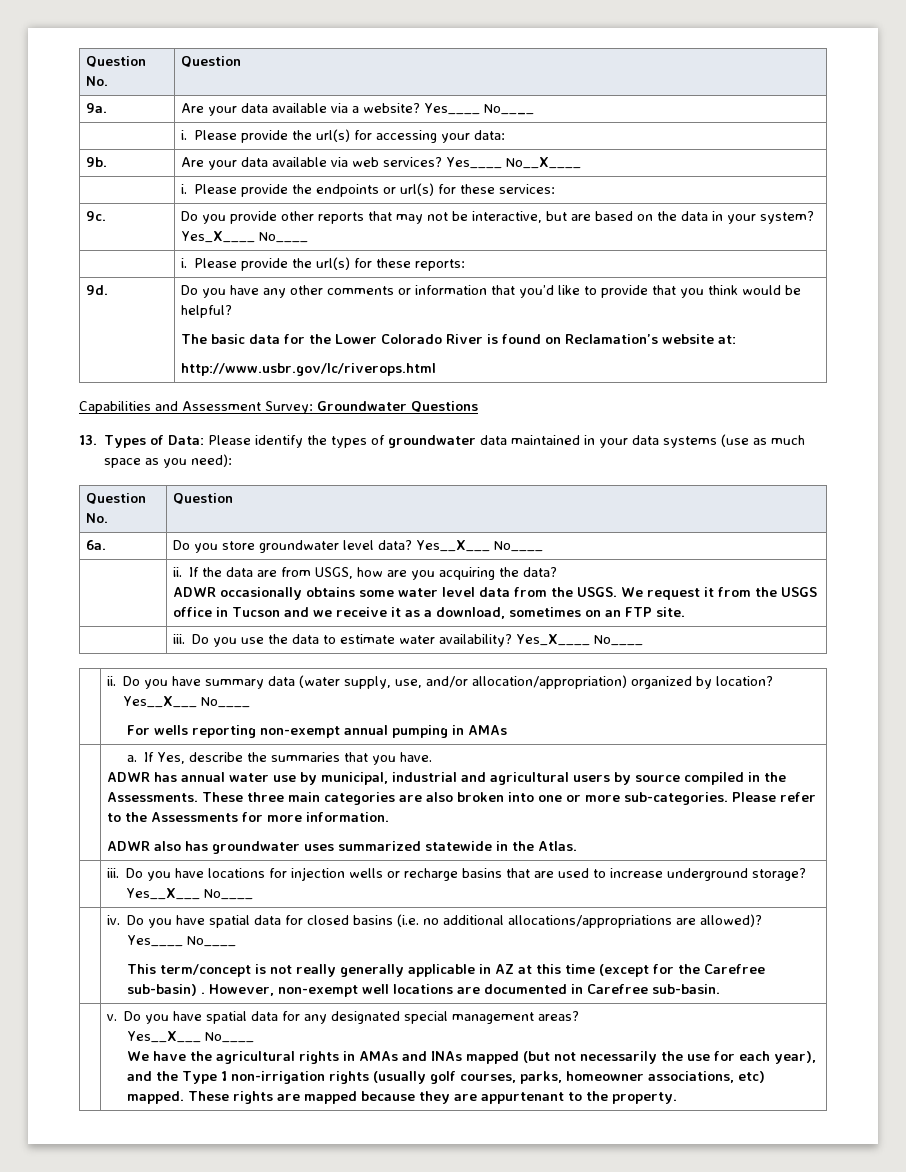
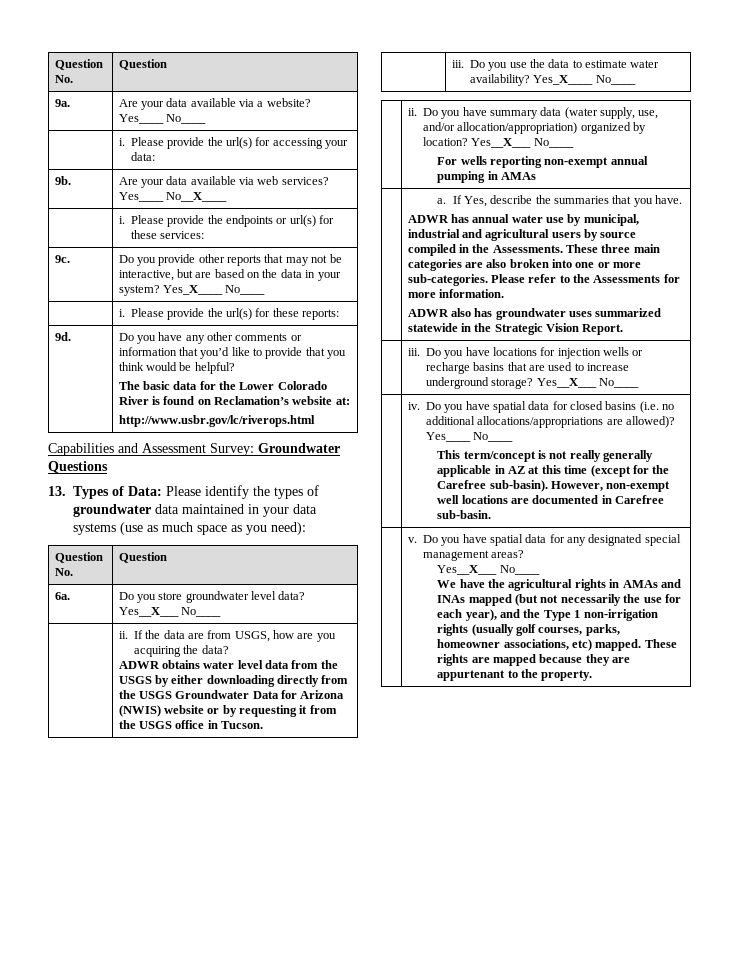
- ADWR occasionally obtains some water level data from the USGS. We request it from the USGS office in Tucson and we receive it as a download, sometimes on an FTP site.
+ ADWR obtains water level data from the USGS by either downloading directly from the USGS Groundwater Data for Arizona (NWIS) website or by requesting it from the USGS office in Tucson.
- ADWR also has groundwater uses summarized statewide in the Atlas.
+ ADWR also has groundwater uses summarized statewide in the Strategic Vision Report.
- This term/concept is not really generally applicable in AZ at this time (except for the Carefree sub-basin) .
+ This term/concept is not really generally applicable in AZ at this time (except for the Carefree sub-basin).

